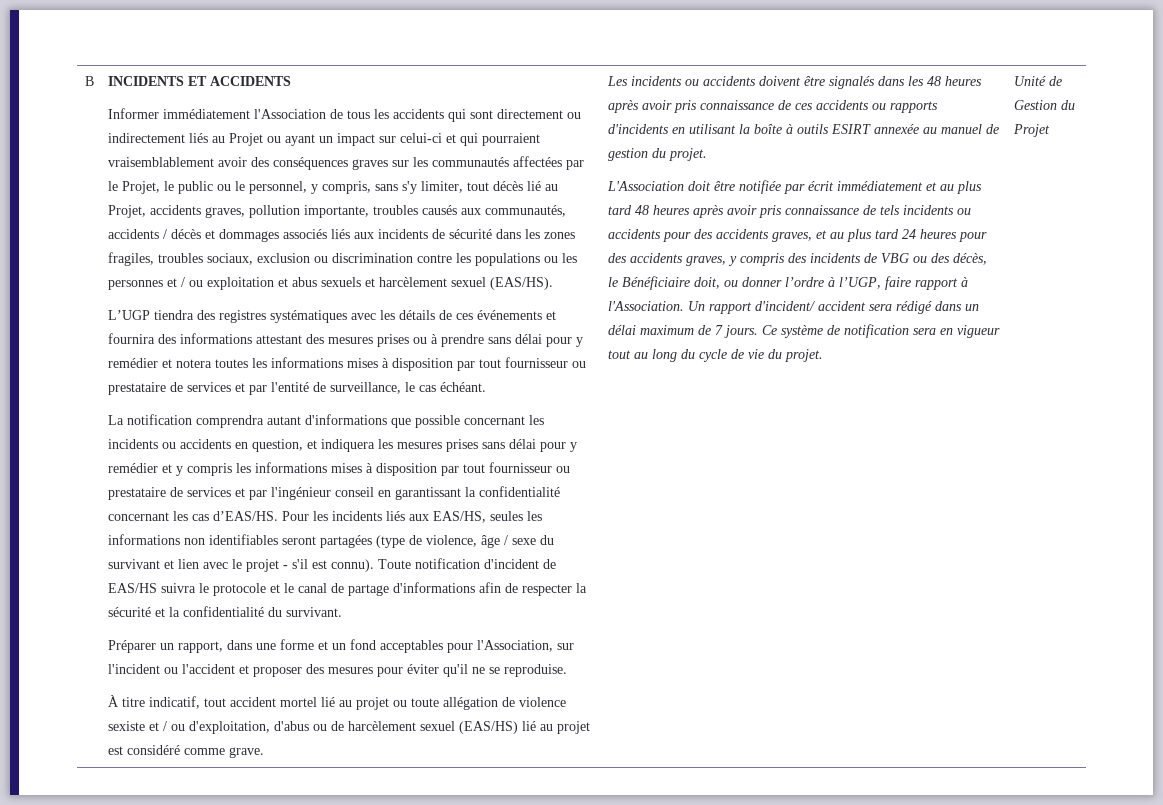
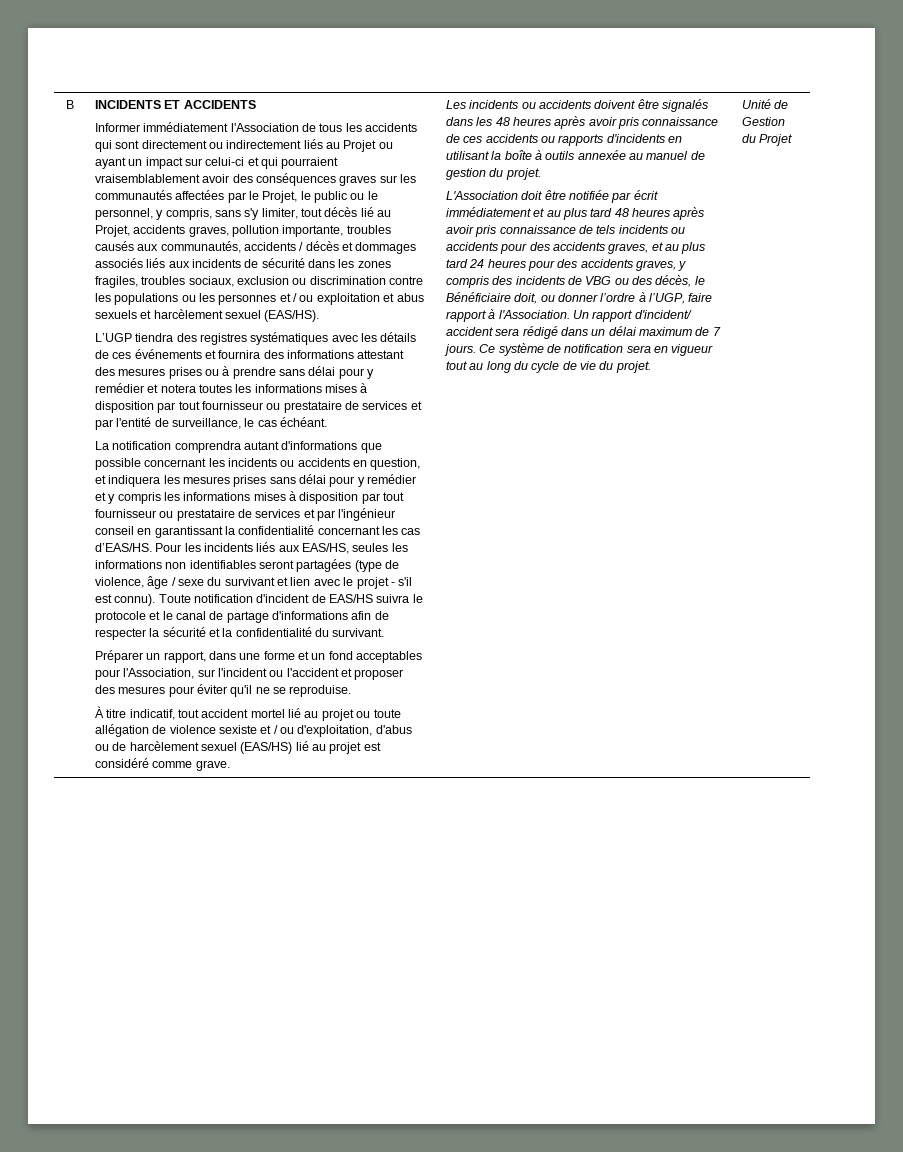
- Les incidents ou accidents doivent être signalés dans les 48 heures après avoir pris connaissance de ces accidents ou rapports d'incidents en utilisant la boîte à outils ESIRT annexée au manuel de gestion du projet.
+ Les incidents ou accidents doivent être signalés dans les 48 heures après avoir pris connaissance de ces accidents ou rapports d'incidents en utilisant la boîte à outils annexée au manuel de gestion du projet.

